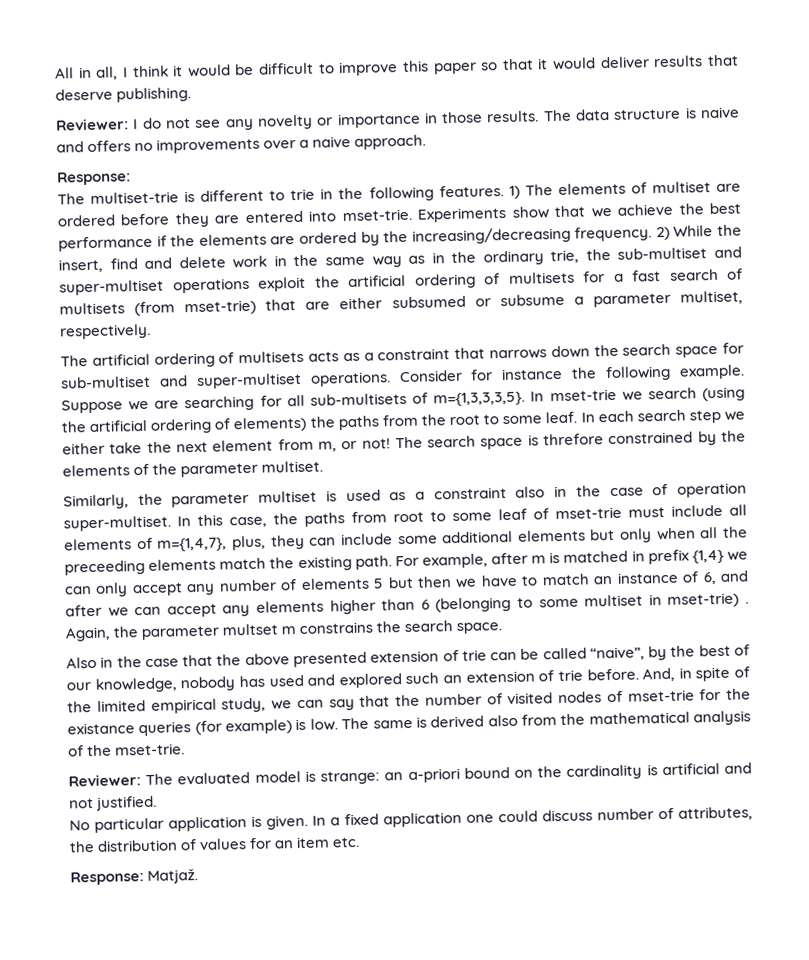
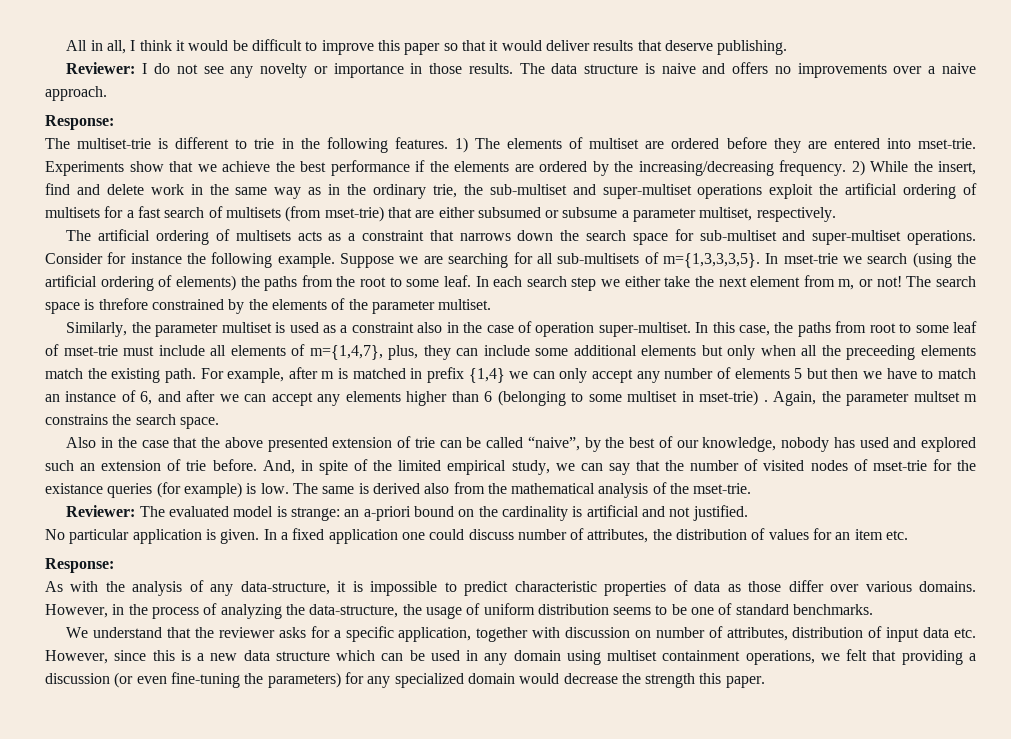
  In a fixed application one could discuss number of attributes, the distribution of values for an item etc.
- Response: Matjaž.
+ Response:
+ As with the analysis of any data-structure, it is impossible to predict characteristic properties of data as those differ over various domains. However, in the process of analyzing the data-structure, the usage of uniform distribution seems to be one of standard benchmarks.
+ We understand that the reviewer asks for a specific application, together with discussion on number of attributes, distribution of input data etc. However, since this is a new data structure which can be used in any domain using multiset containment operations, we felt that providing a discussion (or even fine-tuning the parameters) for any specialized domain would decrease the strength this paper.

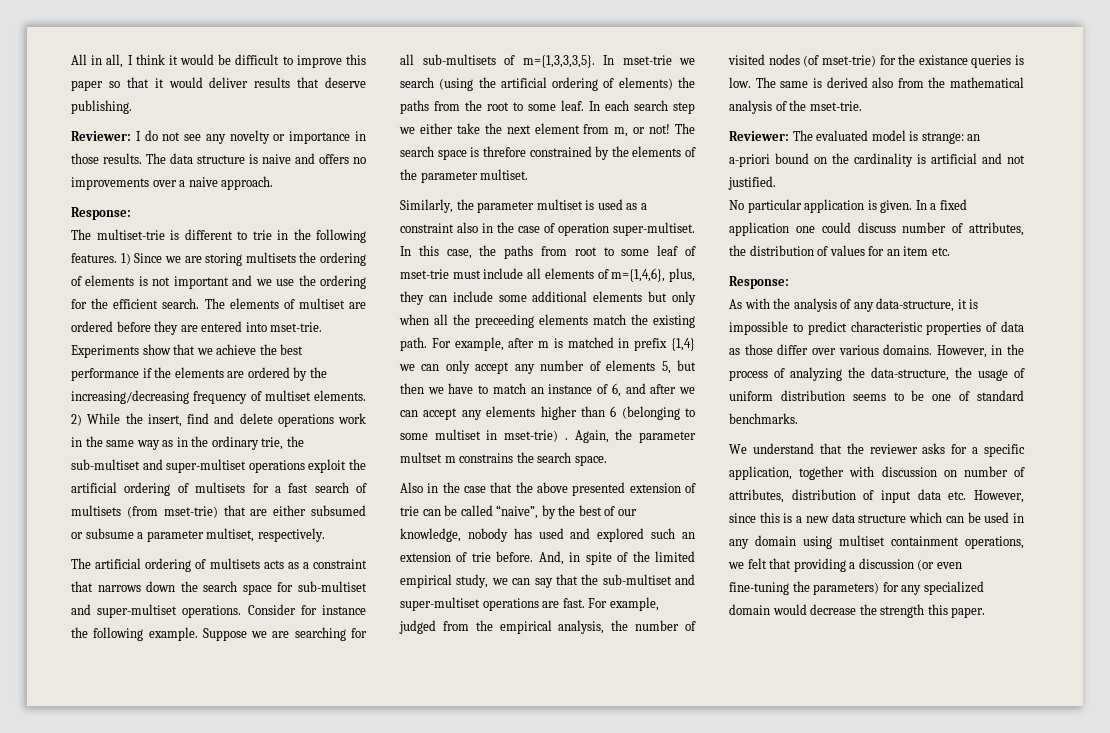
- 1) The elements of multiset are ordered before they are entered into mset-trie.
+ 1) Since we are storing multisets the ordering of elements is not important and we use the ordering for the efficient search. The elements of multiset are ordered before they are entered into mset-trie.
- Experiments show that we achieve the best performance if the elements are ordered by the increasing/decreasing frequency.
+ Experiments show that we achieve the best performance if the elements are ordered by the increasing/decreasing frequency of multiset elements.
- 2) While the insert, find and delete work in the same way as in the ordinary trie, the sub-multiset and super-multiset operations exploit the artificial ordering of multisets for a fast search of multisets (from mset-trie) that are either subsumed or subsume a parameter multiset, respectively.
+ 2) While the insert, find and delete operations work in the same way as in the ordinary trie, the sub-multiset and super-multiset operations exploit the artificial ordering of multisets for a fast search of multisets (from mset-trie) that are either subsumed or subsume a parameter multiset, respectively.
- In this case, the paths from root to some leaf of mset-trie must include all elements of m={1,4,7}, plus, they can include some additional elements but only when all the preceeding elements match the existing path.
+ In this case, the paths from root to some leaf of mset-trie must include all elements of m={1,4,6}, plus, they can include some additional elements but only when all the preceeding elements match the existing path.
- For example, after m is matched in prefix {1,4} we can only accept any number of elements 5 but then we have to match an instance of 6, and after we can accept any elements higher than 6 (belonging to some multiset in mset-trie) .
+ For example, after m is matched in prefix {1,4} we can only accept any number of elements 5, but then we have to match an instance of 6, and after we can accept any elements higher than 6 (belonging to some multiset in mset-trie) .
- And, in spite of the limited empirical study, we can say that the number of visited nodes of mset-trie for the existance queries (for example) is low.
+ And, in spite of the limited empirical study, we can say that the sub-multiset and super-multiset operations are fast. For example, judged from the empirical analysis, the number of visited nodes (of mset-trie) for the existance queries is low.

